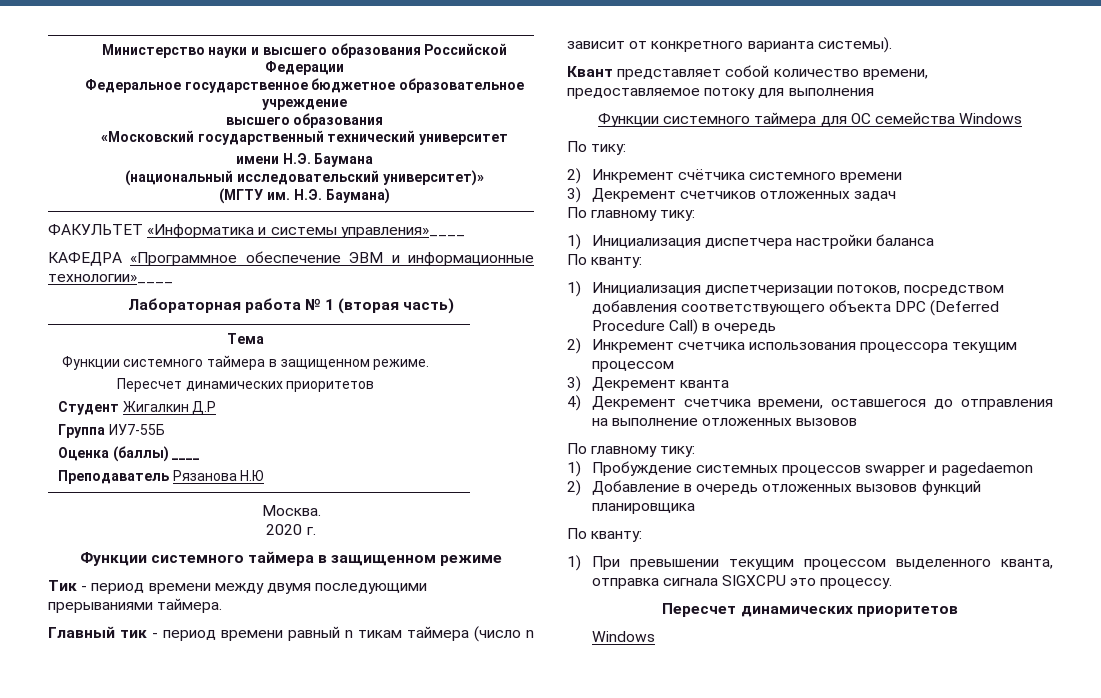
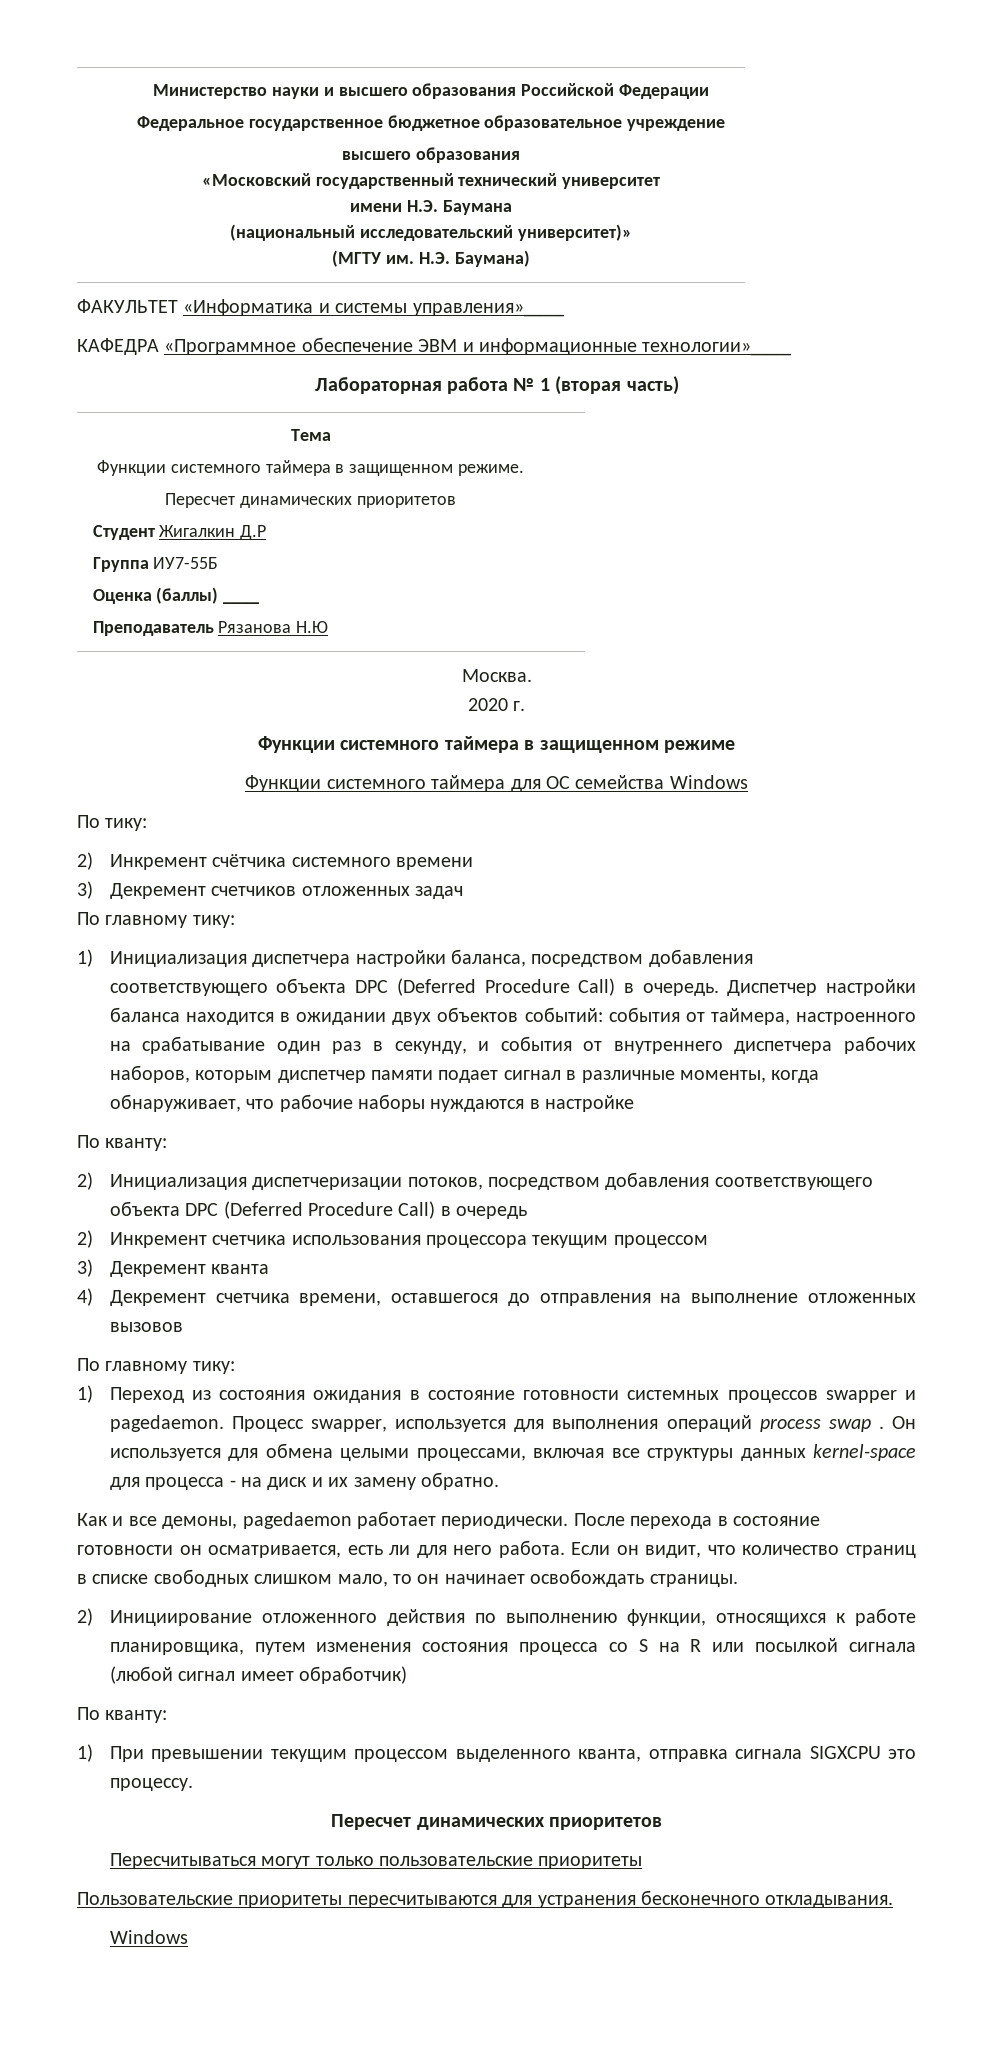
- Тик - период времени между двумя последующими прерываниями таймера.
- Главный тик - период времени равный n тикам таймера (число n зависит от конкретного варианта системы).
- Квант представляет собой количество времени, предоставляемое потоку для выполнения
- 1) Инициализация диспетчера настройки баланса
+ 1) Инициализация диспетчера настройки баланса, посредством добавления соответствующего объекта DPC (Deferred Procedure Call) в очередь. Диспетчер настройки баланса находится в ожидании двух объектов событий: события от таймера, настроенного на срабатывание один раз в секунду, и события от внутреннего диспетчера рабочих наборов, которым диспетчер памяти подает сигнал в различные моменты, когда обнаруживает, что рабочие наборы нуждаются в настройке
  По кванту:
- 1) Инициализация диспетчеризации потоков, посредством добавления соответствующего объекта DPC (Deferred Procedure Call) в очередь
+ 2) Инициализация диспетчеризации потоков, посредством добавления соответствующего объекта DPC (Deferred Procedure Call) в очередь
- 1) Пробуждение системных процессов swapper и pagedaemon
- 2) Добавление в очередь отложенных вызовов функций планировщика
+ 1) Переход из состояния ожидания в состояние готовности системных процессов swapper и pagedaemon. Процесс swapper, используется для выполнения операций process swap . Он используется для обмена целыми процессами, включая все структуры данных kernel-space для процесса - на диск и их замену обратно.
+ Как и все демоны, pagedaemon работает периодически. После перехода в состояние готовности он осматривается, есть ли для него работа. Если он видит, что количество страниц в списке свободных слишком мало, то он начинает освобождать страницы.
+ 2) Инициирование отложенного действия по выполнению функции, относящихся к работе планировщика, путем изменения состояния процесса со S на R или посылкой сигнала (любой сигнал имеет обработчик)
+ Пересчитываться могут только пользовательские приоритеты
+ Пользовательские приоритеты пересчитываются для устранения бесконечного откладывания.

